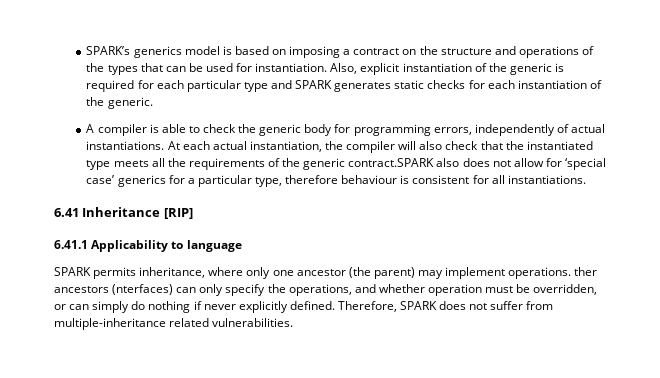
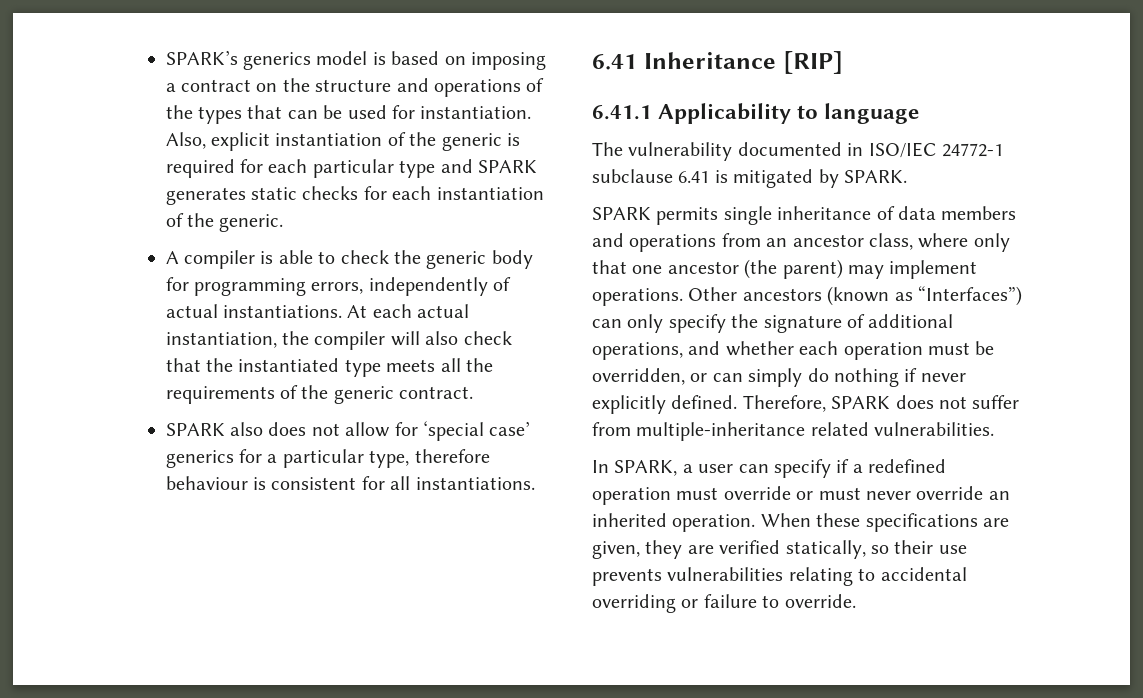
- At each actual instantiation, the compiler will also check that the instantiated type meets all the requirements of the generic contract.SPARK also does not allow for ‘special case’ generics for a particular type, therefore behaviour is consistent for all instantiations.
+ At each actual instantiation, the compiler will also check that the instantiated type meets all the requirements of the generic contract.
+ SPARK also does not allow for ‘special case’ generics for a particular type, therefore behaviour is consistent for all instantiations.
- SPARK permits inheritance, where only one ancestor (the parent) may implement operations. ther ancestors (nterfaces) can only specify the operations, and whether operation must be overridden, or can simply do nothing if never explicitly defined.
+ The vulnerability documented in ISO/IEC 24772-1 subclause 6.41 is mitigated by SPARK.
+ SPARK permits single inheritance of data members and operations from an ancestor class, where only that one ancestor (the parent) may implement operations. Other ancestors (known as “Interfaces”) can only specify the signature of additional operations, and whether each operation must be overridden, or can simply do nothing if never explicitly defined.
+ In SPARK, a user can specify if a redefined operation must override or must never override an inherited operation. When these specifications are given, they are verified statically, so their use prevents vulnerabilities relating to accidental overriding or failure to override.

